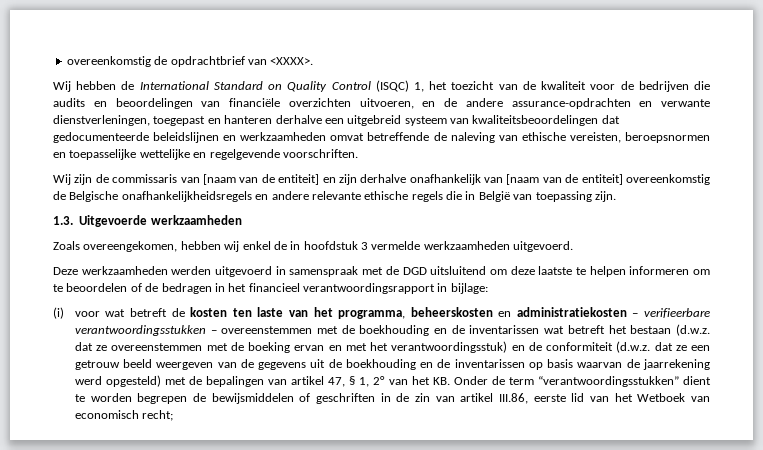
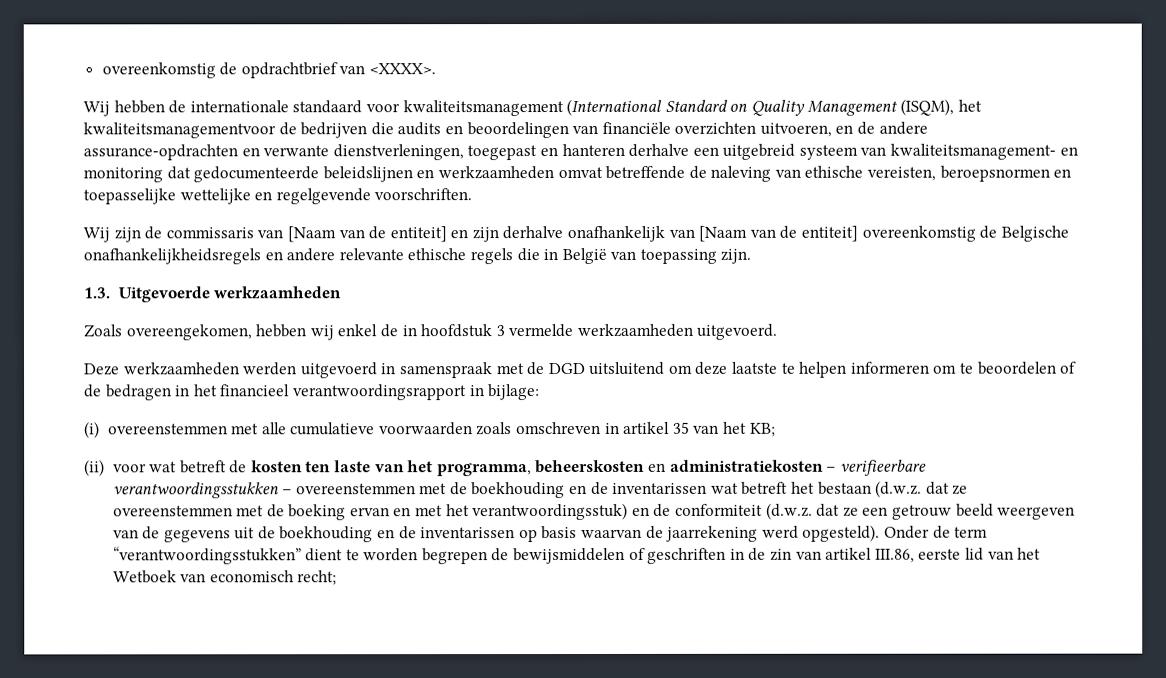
- Wij hebben de International Standard on Quality Control (ISQC) 1, het toezicht van de kwaliteit voor de bedrijven die audits en beoordelingen van financiële overzichten uitvoeren, en de andere assurance-opdrachten en verwante dienstverleningen, toegepast en hanteren derhalve een uitgebreid systeem van kwaliteitsbeoordelingen dat gedocumenteerde beleidslijnen en werkzaamheden omvat betreffende de naleving van ethische vereisten, beroepsnormen en toepasselijke wettelijke en regelgevende voorschriften.
+ Wij hebben de internationale standaard voor kwaliteitsmanagement (International Standard on Quality Management (ISQM), het kwaliteitsmanagementvoor de bedrijven die audits en beoordelingen van financiële overzichten uitvoeren, en de andere assurance-opdrachten en verwante dienstverleningen, toegepast en hanteren derhalve een uitgebreid systeem van kwaliteitsmanagement- en monitoring dat gedocumenteerde beleidslijnen en werkzaamheden omvat betreffende de naleving van ethische vereisten, beroepsnormen en toepasselijke wettelijke en regelgevende voorschriften.
- Wij zijn de commissaris van [naam van de entiteit] en zijn derhalve onafhankelijk van [naam van de entiteit] overeenkomstig de Belgische onafhankelijkheidsregels en andere relevante ethische regels die in België van toepassing zijn.
+ Wij zijn de commissaris van [Naam van de entiteit] en zijn derhalve onafhankelijk van [Naam van de entiteit] overeenkomstig de Belgische onafhankelijkheidsregels en andere relevante ethische regels die in België van toepassing zijn.
- (i) voor wat betreft de kosten ten laste van het programma, beheerskosten en administratiekosten – verifieerbare verantwoordingsstukken – overeenstemmen met de boekhouding en de inventarissen wat betreft het bestaan (d.w.z. dat ze overeenstemmen met de boeking ervan en met het verantwoordingsstuk) en de conformiteit (d.w.z. dat ze een getrouw beeld weergeven van de gegevens uit de boekhouding en de inventarissen op basis waarvan de jaarrekening werd opgesteld) met de bepalingen van artikel 47, § 1, 2° van het KB. Onder de term “verantwoordingsstukken” dient te worden begrepen de bewijsmiddelen of geschriften in de zin van artikel III.86, eerste lid van het Wetboek van economisch recht;
+ (i) overeenstemmen met alle cumulatieve voorwaarden zoals omschreven in artikel 35 van het KB;
+ (ii) voor wat betreft de kosten ten laste van het programma, beheerskosten en administratiekosten – verifieerbare verantwoordingsstukken – overeenstemmen met de boekhouding en de inventarissen wat betreft het bestaan (d.w.z. dat ze overeenstemmen met de boeking ervan en met het verantwoordingsstuk) en de conformiteit (d.w.z. dat ze een getrouw beeld weergeven van de gegevens uit de boekhouding en de inventarissen op basis waarvan de jaarrekening werd opgesteld). Onder de term “verantwoordingsstukken” dient te worden begrepen de bewijsmiddelen of geschriften in de zin van artikel III.86, eerste lid van het Wetboek van economisch recht;

